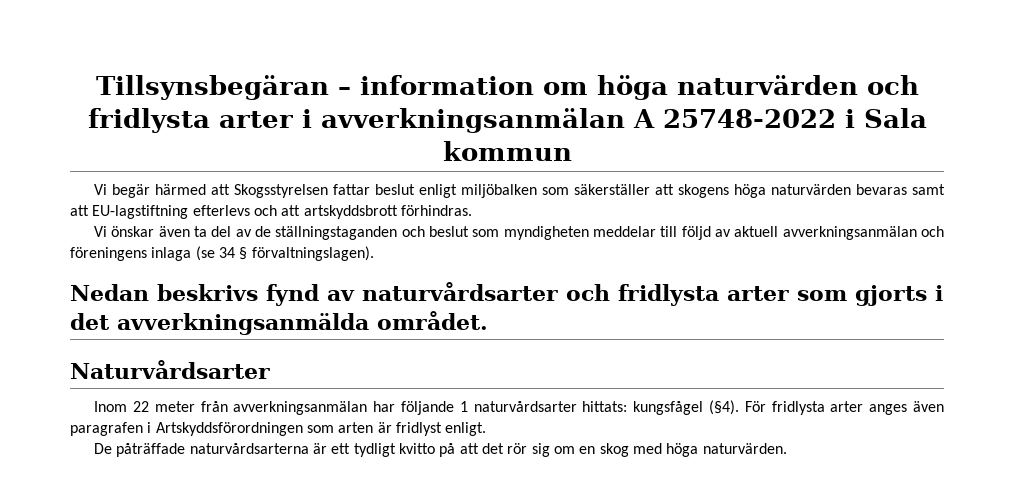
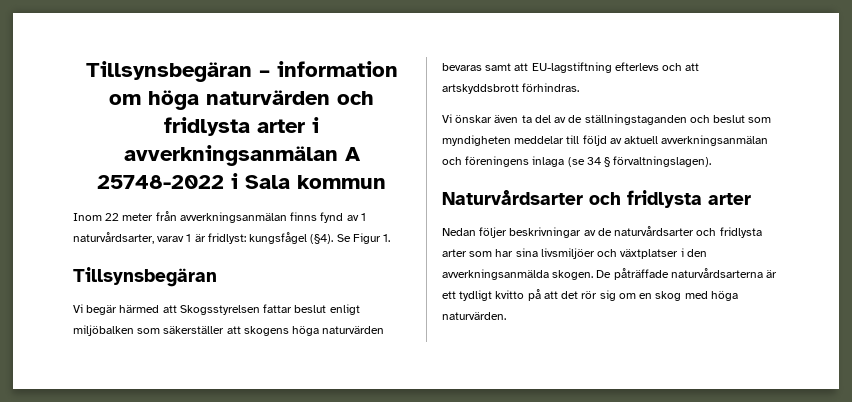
+ Inom 22 meter från avverkningsanmälan finns fynd av 1 naturvårdsarter, varav 1 är fridlyst: kungsfågel (§4). Se Figur 1.
+ Tillsynsbegäran
- Nedan beskrivs fynd av naturvårdsarter och fridlysta arter som gjorts i det avverkningsanmälda området.
- Naturvårdsarter
- Inom 22 meter från avverkningsanmälan har följande 1 naturvårdsarter hittats: kungsfågel (§4). För fridlysta arter anges även paragrafen i Artskyddsförordningen som arten är fridlyst enligt.
- De påträffade naturvårdsarterna är ett tydligt kvitto på att det rör sig om en skog med höga naturvärden.
+ Naturvårdsarter och fridlysta arter
+ Nedan följer beskrivningar av de naturvårdsarter och fridlysta arter som har sina livsmiljöer och växtplatser i den avverkningsanmälda skogen. De påträffade naturvårdsarterna är ett tydligt kvitto på att det rör sig om en skog med höga naturvärden.

